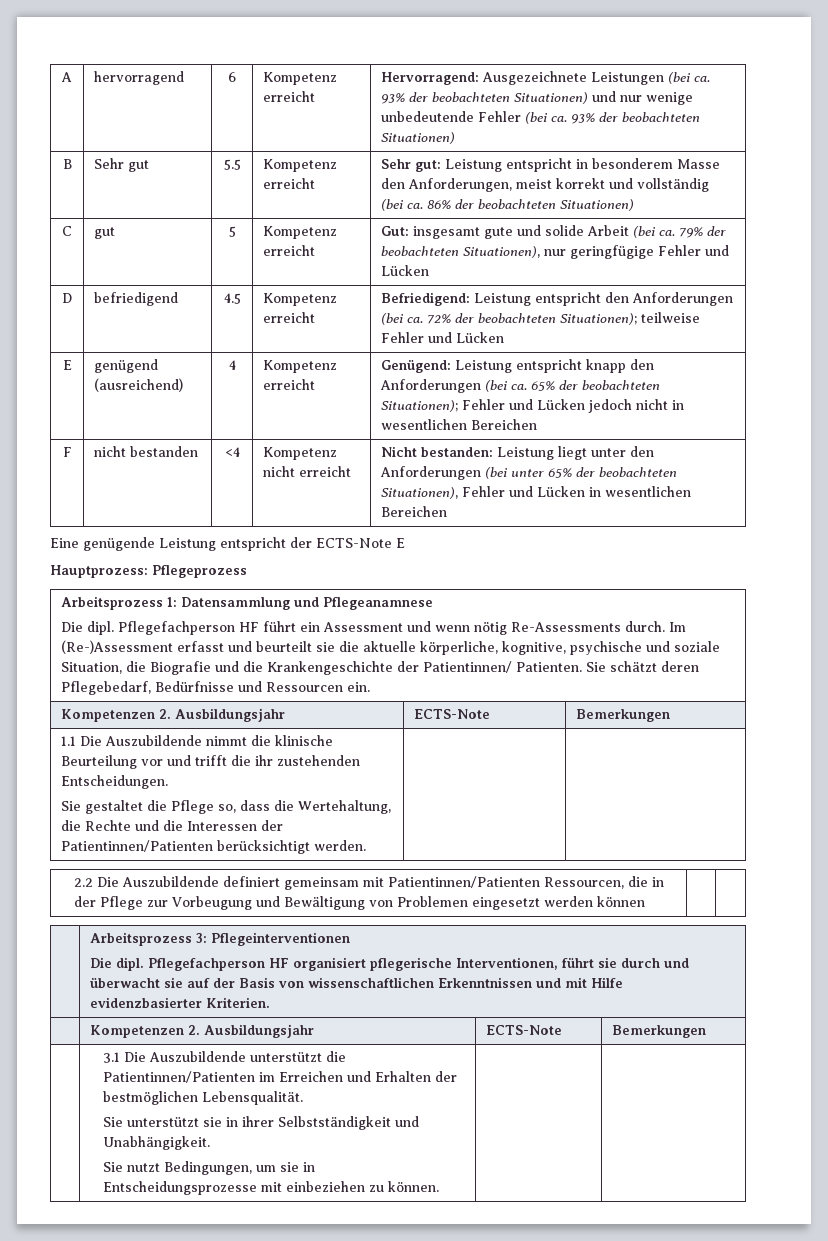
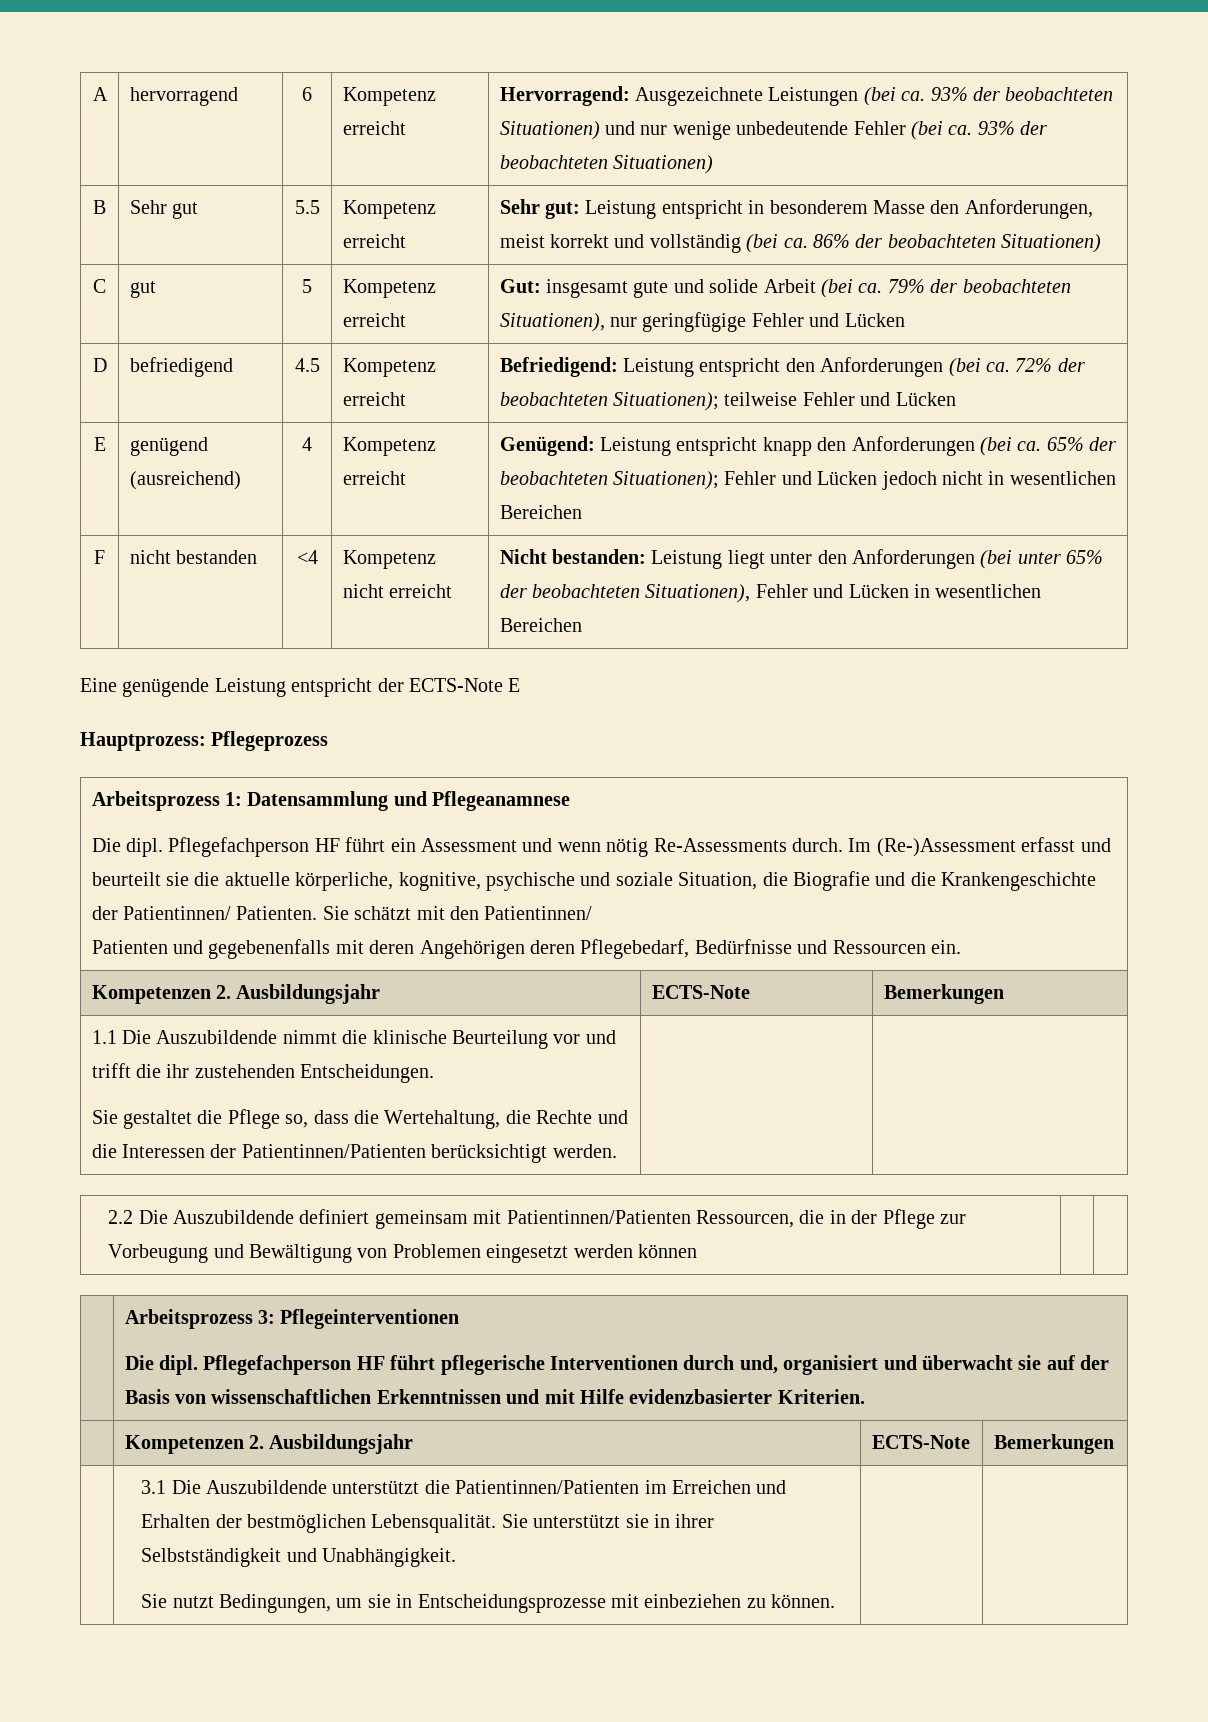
- Sie schätzt deren Pflegebedarf, Bedürfnisse und Ressourcen ein.
+ Sie schätzt mit den Patientinnen/
+ Patienten und gegebenenfalls mit deren Angehörigen deren Pflegebedarf, Bedürfnisse und Ressourcen ein.
  | Arbeitsprozess 3: Pflegeinterventionen
- Die dipl. Pflegefachperson HF organisiert pflegerische Interventionen, führt sie durch und überwacht sie auf der Basis von wissenschaftlichen Erkenntnissen und mit Hilfe evidenzbasierter Kriterien.
+ Die dipl. Pflegefachperson HF führt pflegerische Interventionen durch und, organisiert und überwacht sie auf der Basis von wissenschaftlichen Erkenntnissen und mit Hilfe evidenzbasierter Kriterien.
- | 3.1 Die Auszubildende unterstützt die Patientinnen/Patienten im Erreichen und Erhalten der bestmöglichen Lebensqualität.
- Sie unterstützt sie in ihrer Selbstständigkeit und Unabhängigkeit.
+ | 3.1 Die Auszubildende unterstützt die Patientinnen/Patienten im Erreichen und Erhalten der bestmöglichen Lebensqualität. Sie unterstützt sie in ihrer Selbstständigkeit und Unabhängigkeit.

